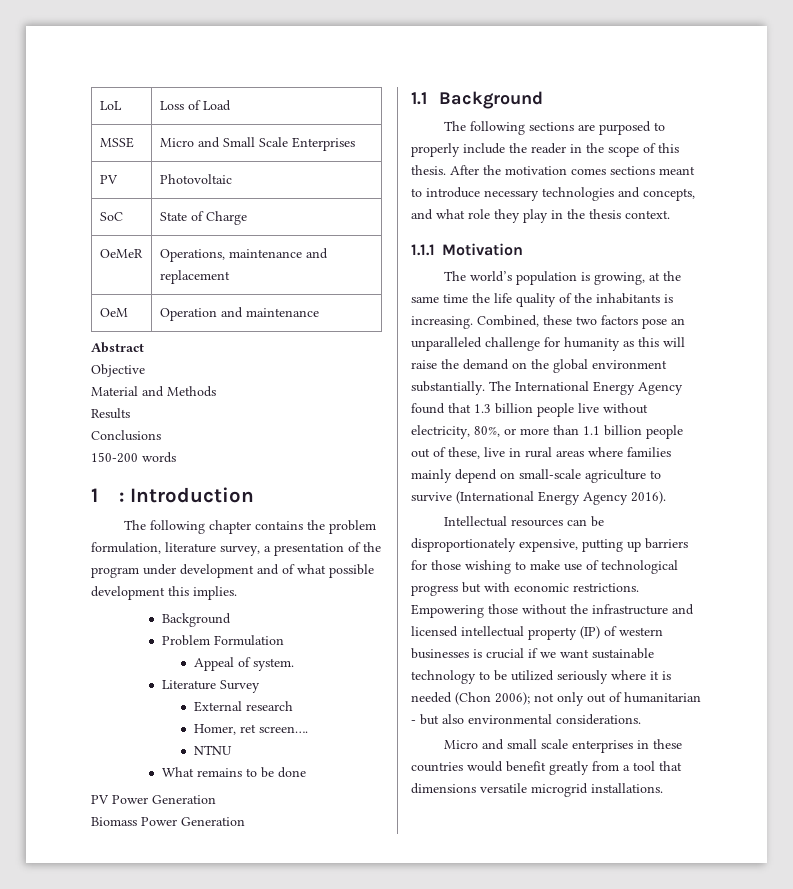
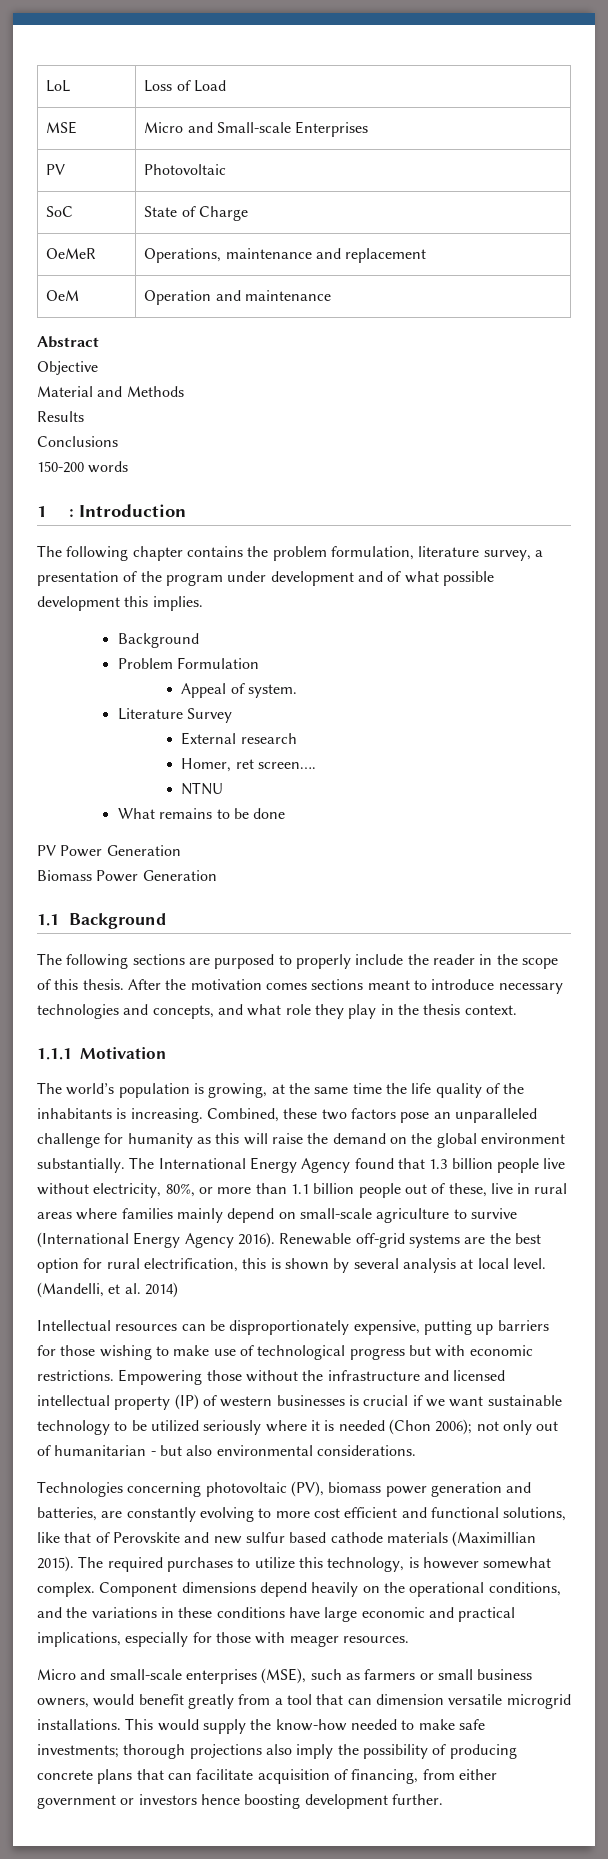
- MSSE | Micro and Small Scale Enterprises
+ MSE | Micro and Small-scale Enterprises
+ Renewable off-grid systems are the best option for rural electrification, this is shown by several analysis at local level. (Mandelli, et al. 2014)
- Micro and small scale enterprises in these countries would benefit greatly from a tool that dimensions versatile microgrid installations.
+ Technologies concerning photovoltaic (PV), biomass power generation and batteries, are constantly evolving to more cost efficient and functional solutions, like that of Perovskite and new sulfur based cathode materials (Maximillian 2015). The required purchases to utilize this technology, is however somewhat complex. Component dimensions depend heavily on the operational conditions, and the variations in these conditions have large economic and practical implications, especially for those with meager resources.
+ Micro and small-scale enterprises (MSE), such as farmers or small business owners, would benefit greatly from a tool that can dimension versatile microgrid installations.
+ This would supply the know-how needed to make safe investments; thorough projections also imply the possibility of producing concrete plans that can facilitate acquisition of financing, from either government or investors hence boosting development further.

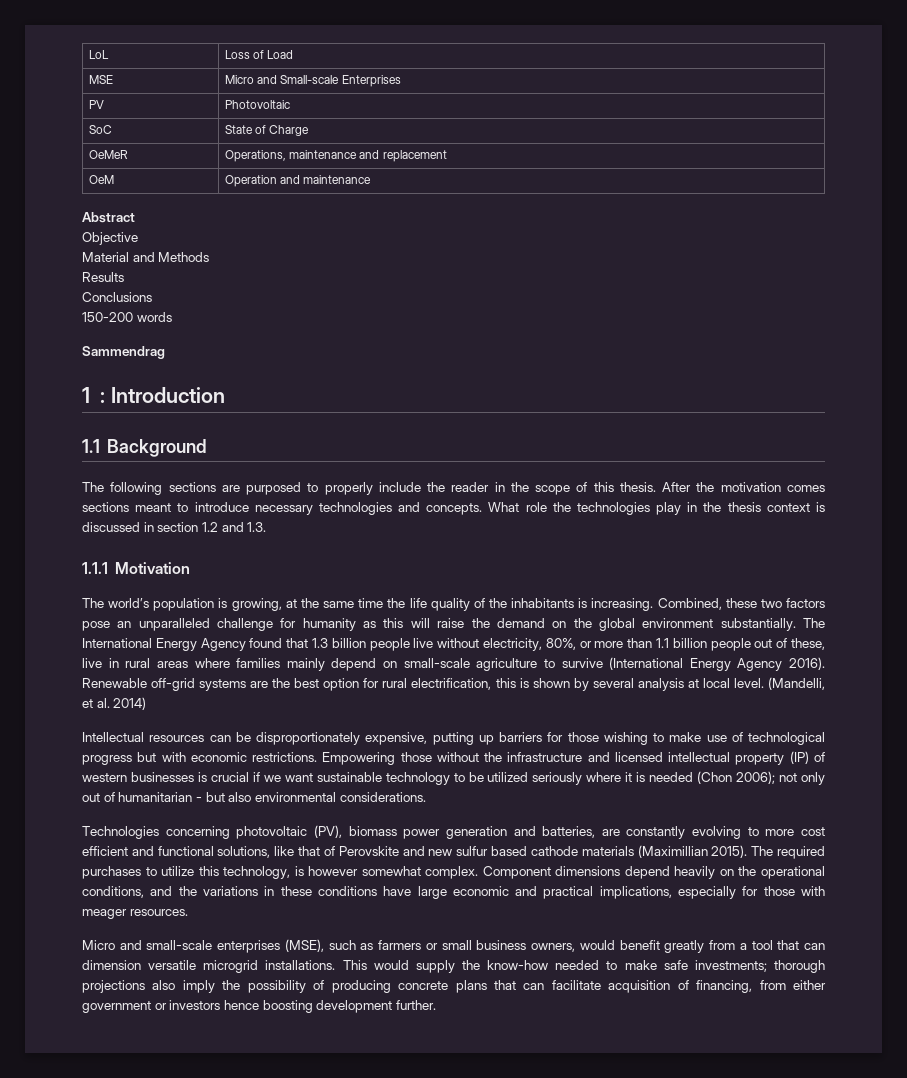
+ Sammendrag
- The following chapter contains the problem formulation, literature survey, a presentation of the program under development and of what possible development this implies.
- Background
- Problem Formulation
- Appeal of system.
- Literature Survey
- External research
- Homer, ret screen….
- NTNU
- What remains to be done
- PV Power Generation
- Biomass Power Generation
- After the motivation comes sections meant to introduce necessary technologies and concepts, and what role they play in the thesis context.
+ After the motivation comes sections meant to introduce necessary technologies and concepts. What role the technologies play in the thesis context is discussed in section 1.2 and 1.3.

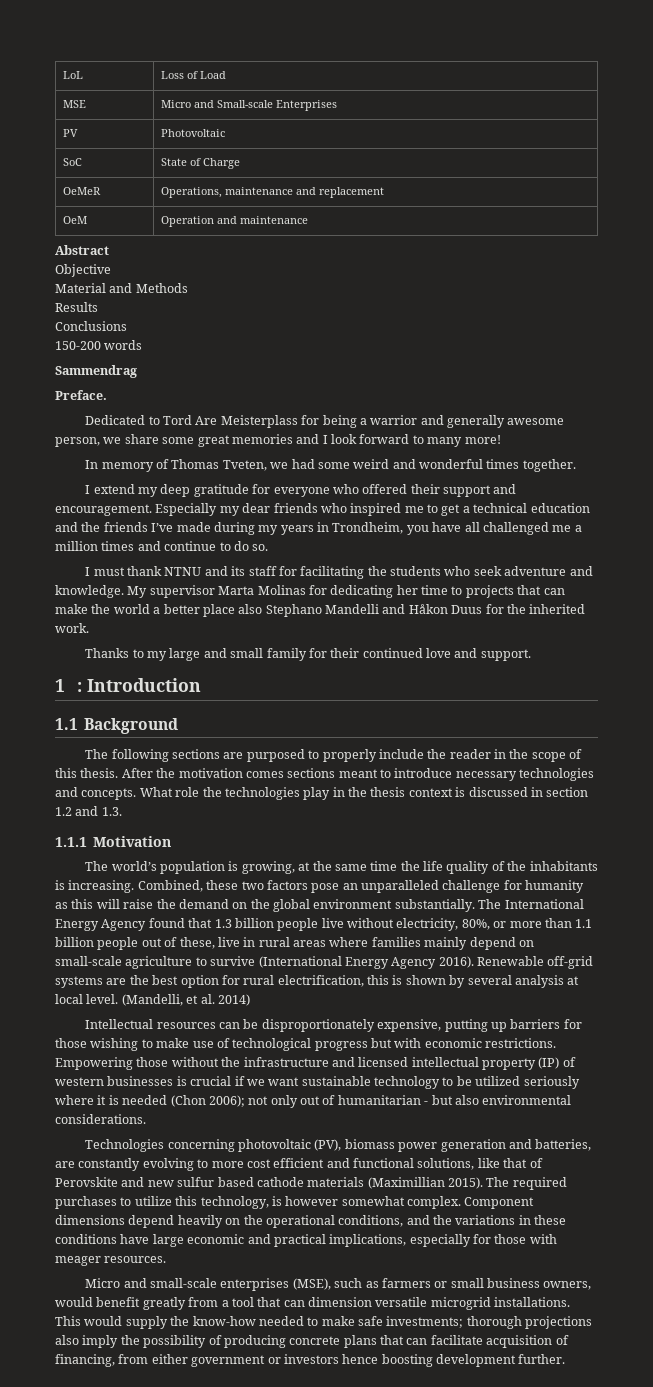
+ Preface.
+ Dedicated to Tord Are Meisterplass for being a warrior and generally awesome person, we share some great memories and I look forward to many more!
+ In memory of Thomas Tveten, we had some weird and wonderful times together.
+ I extend my deep gratitude for everyone who offered their support and encouragement. Especially my dear friends who inspired me to get a technical education and the friends I’ve made during my years in Trondheim, you have all challenged me a million times and continue to do so.
+ I must thank NTNU and its staff for facilitating the students who seek adventure and knowledge. My supervisor Marta Molinas for dedicating her time to projects that can make the world a better place also Stephano Mandelli and Håkon Duus for the inherited work.
+ Thanks to my large and small family for their continued love and support.

